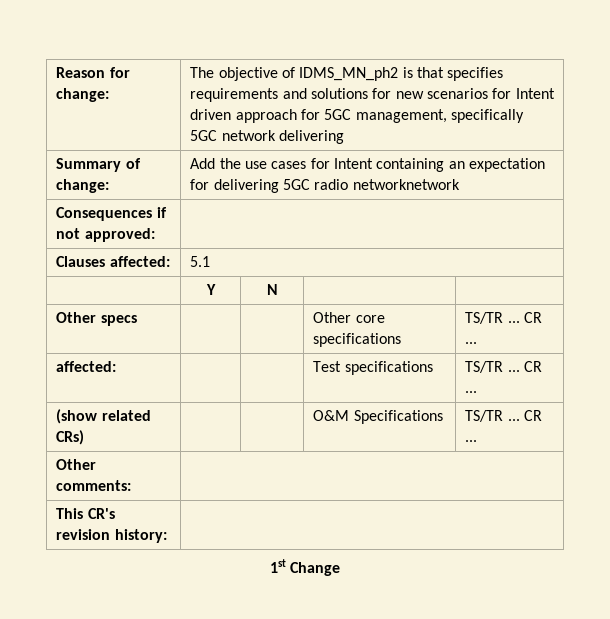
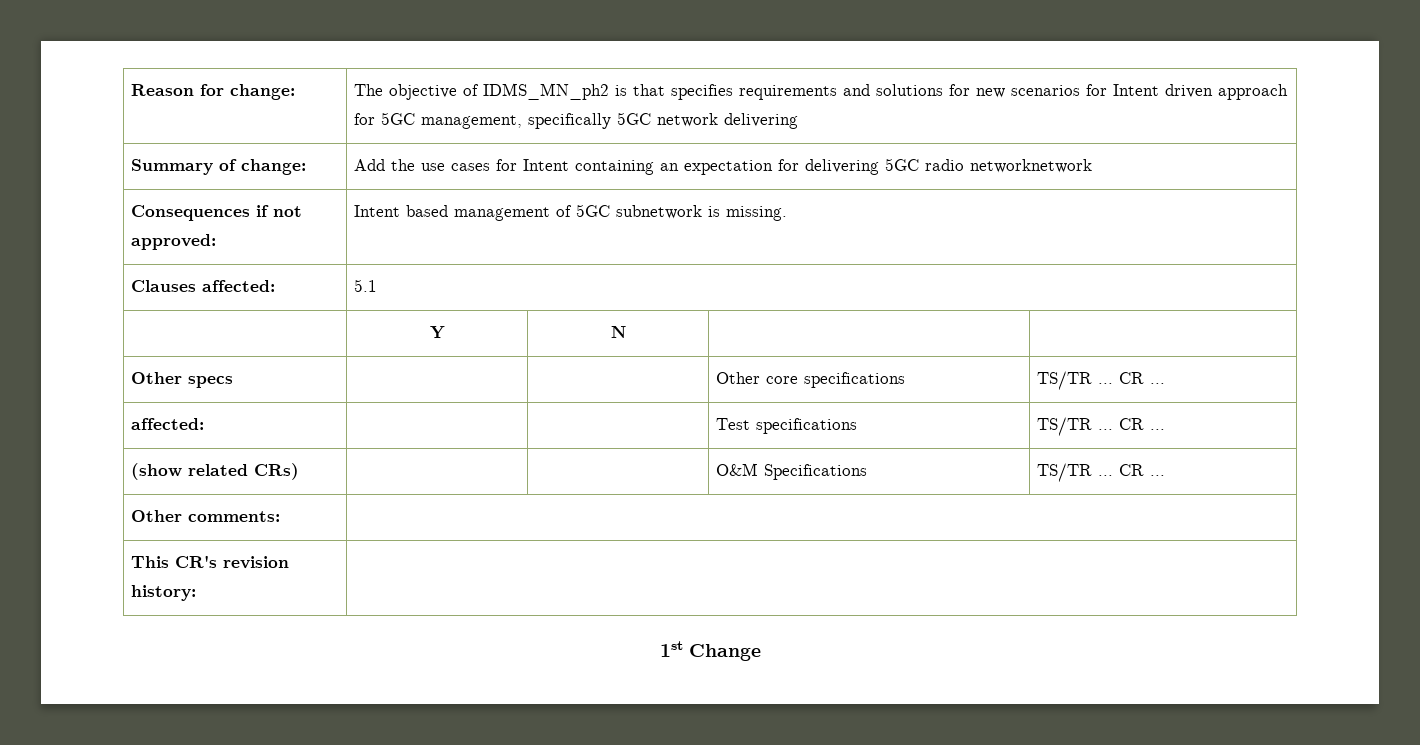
- Consequences if not approved: |
+ Consequences if not approved: | Intent based management of 5GC subnetwork is missing.

